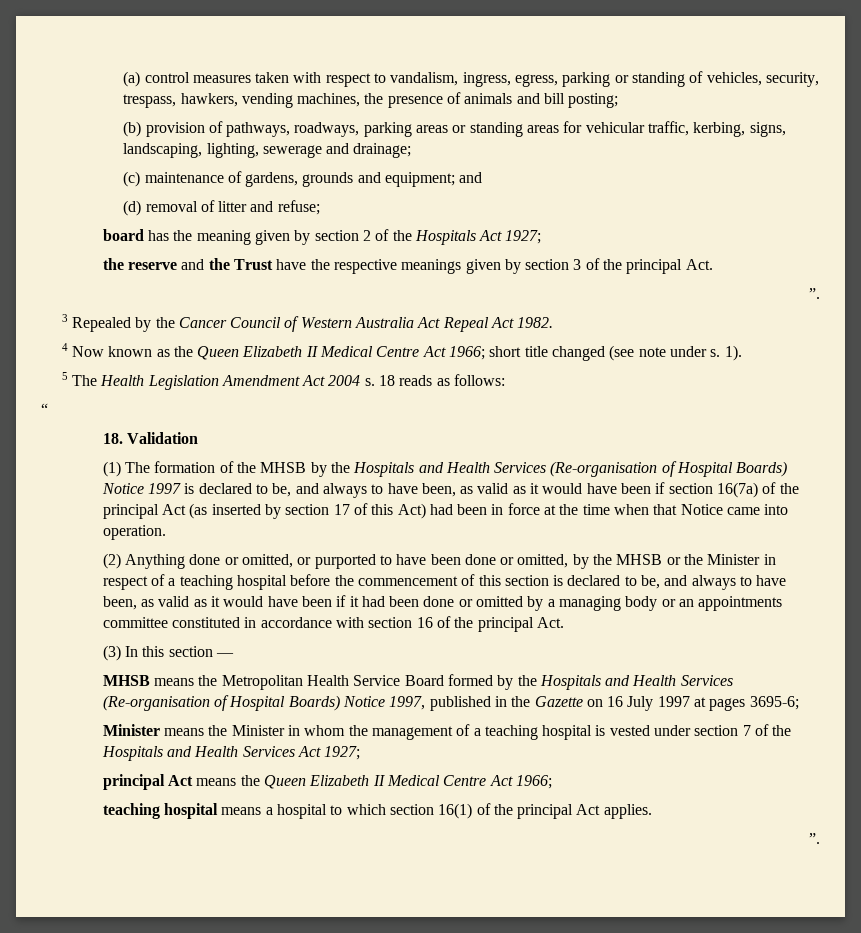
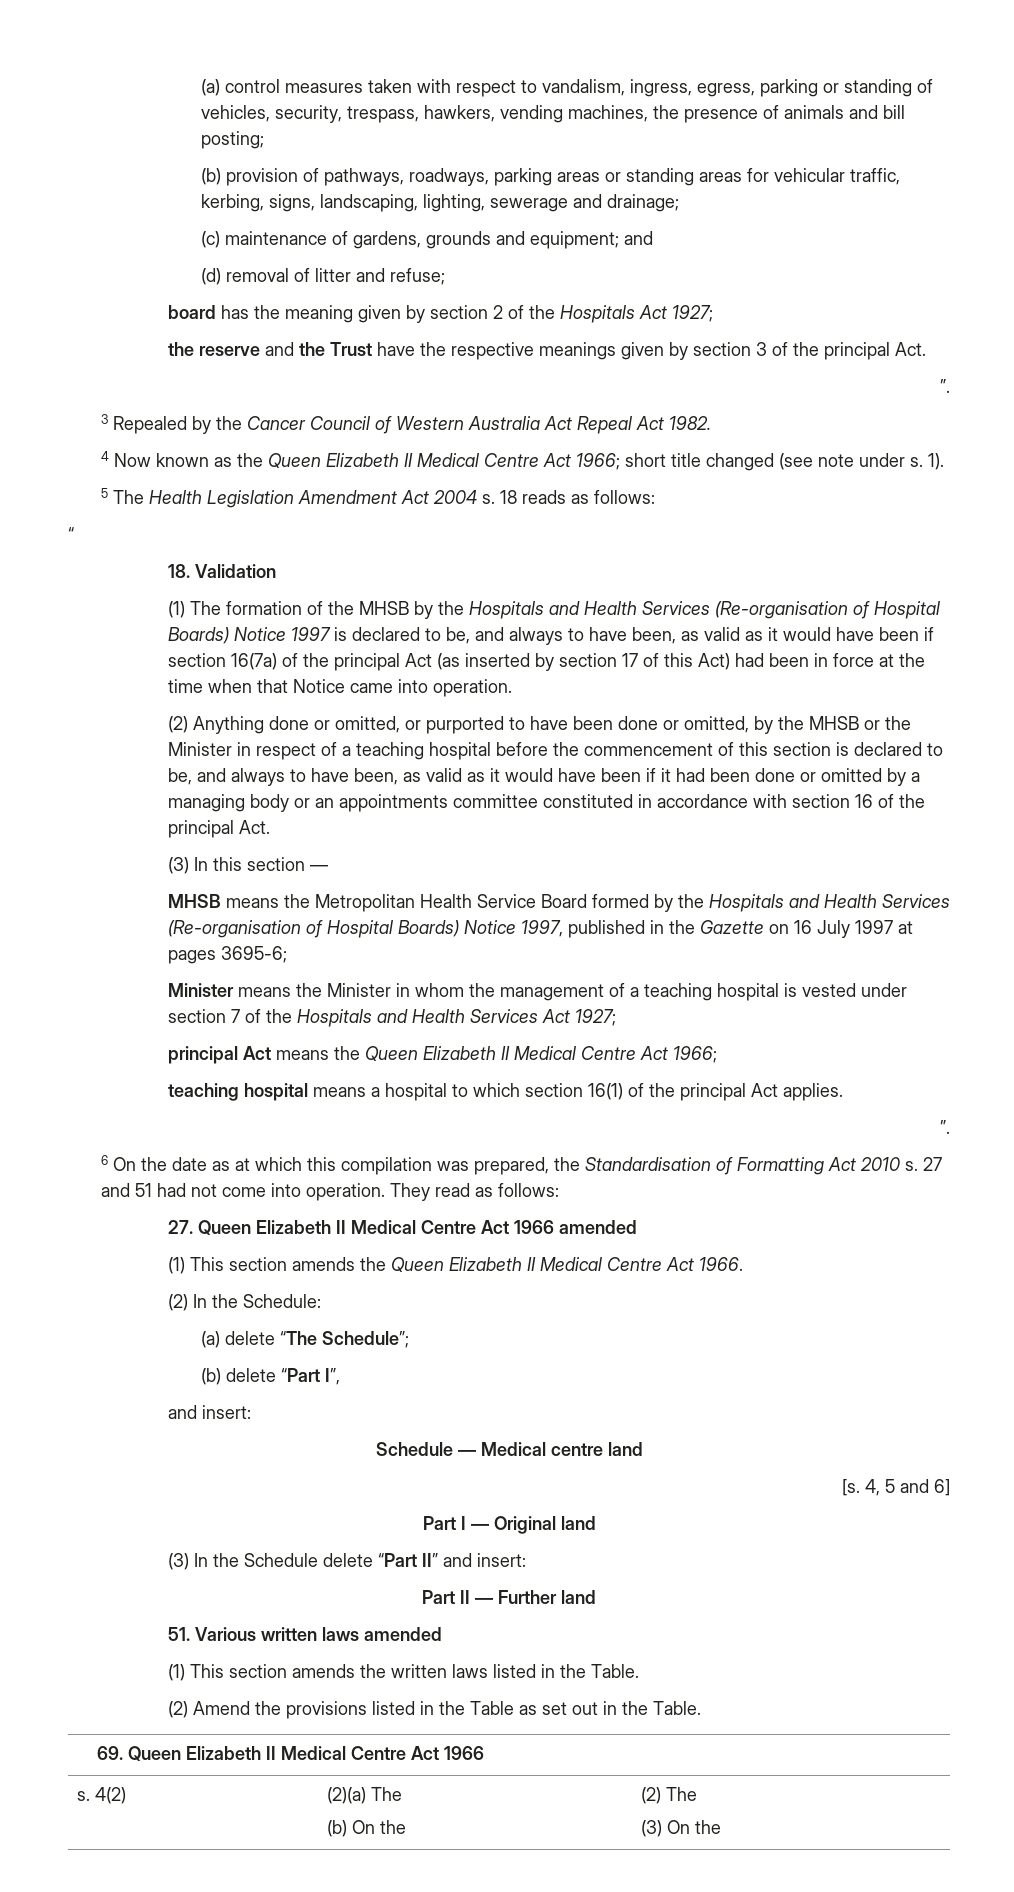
+ 6 On the date as at which this compilation was prepared, the Standardisation of Formatting Act 2010 s. 27 and 51 had not come into operation. They read as follows:
+ 27. Queen Elizabeth II Medical Centre Act 1966 amended
+ (1) This section amends the Queen Elizabeth II Medical Centre Act 1966.
+ (2) In the Schedule:
+ (a) delete “The Schedule”;
+ (b) delete “Part I”,
+ and insert:
+ Schedule — Medical centre land
+ [s. 4, 5 and 6]
+ Part I — Original land
+ (3) In the Schedule delete “Part II” and insert:
+ Part II — Further land
+ 51. Various written laws amended
+ (1) This section amends the written laws listed in the Table.
+ (2) Amend the provisions listed in the Table as set out in the Table.
+ 69. Queen Elizabeth II Medical Centre Act 1966
+ s. 4(2) | (2)(a) The
+ (b) On the | (2) The
+ (3) On the

